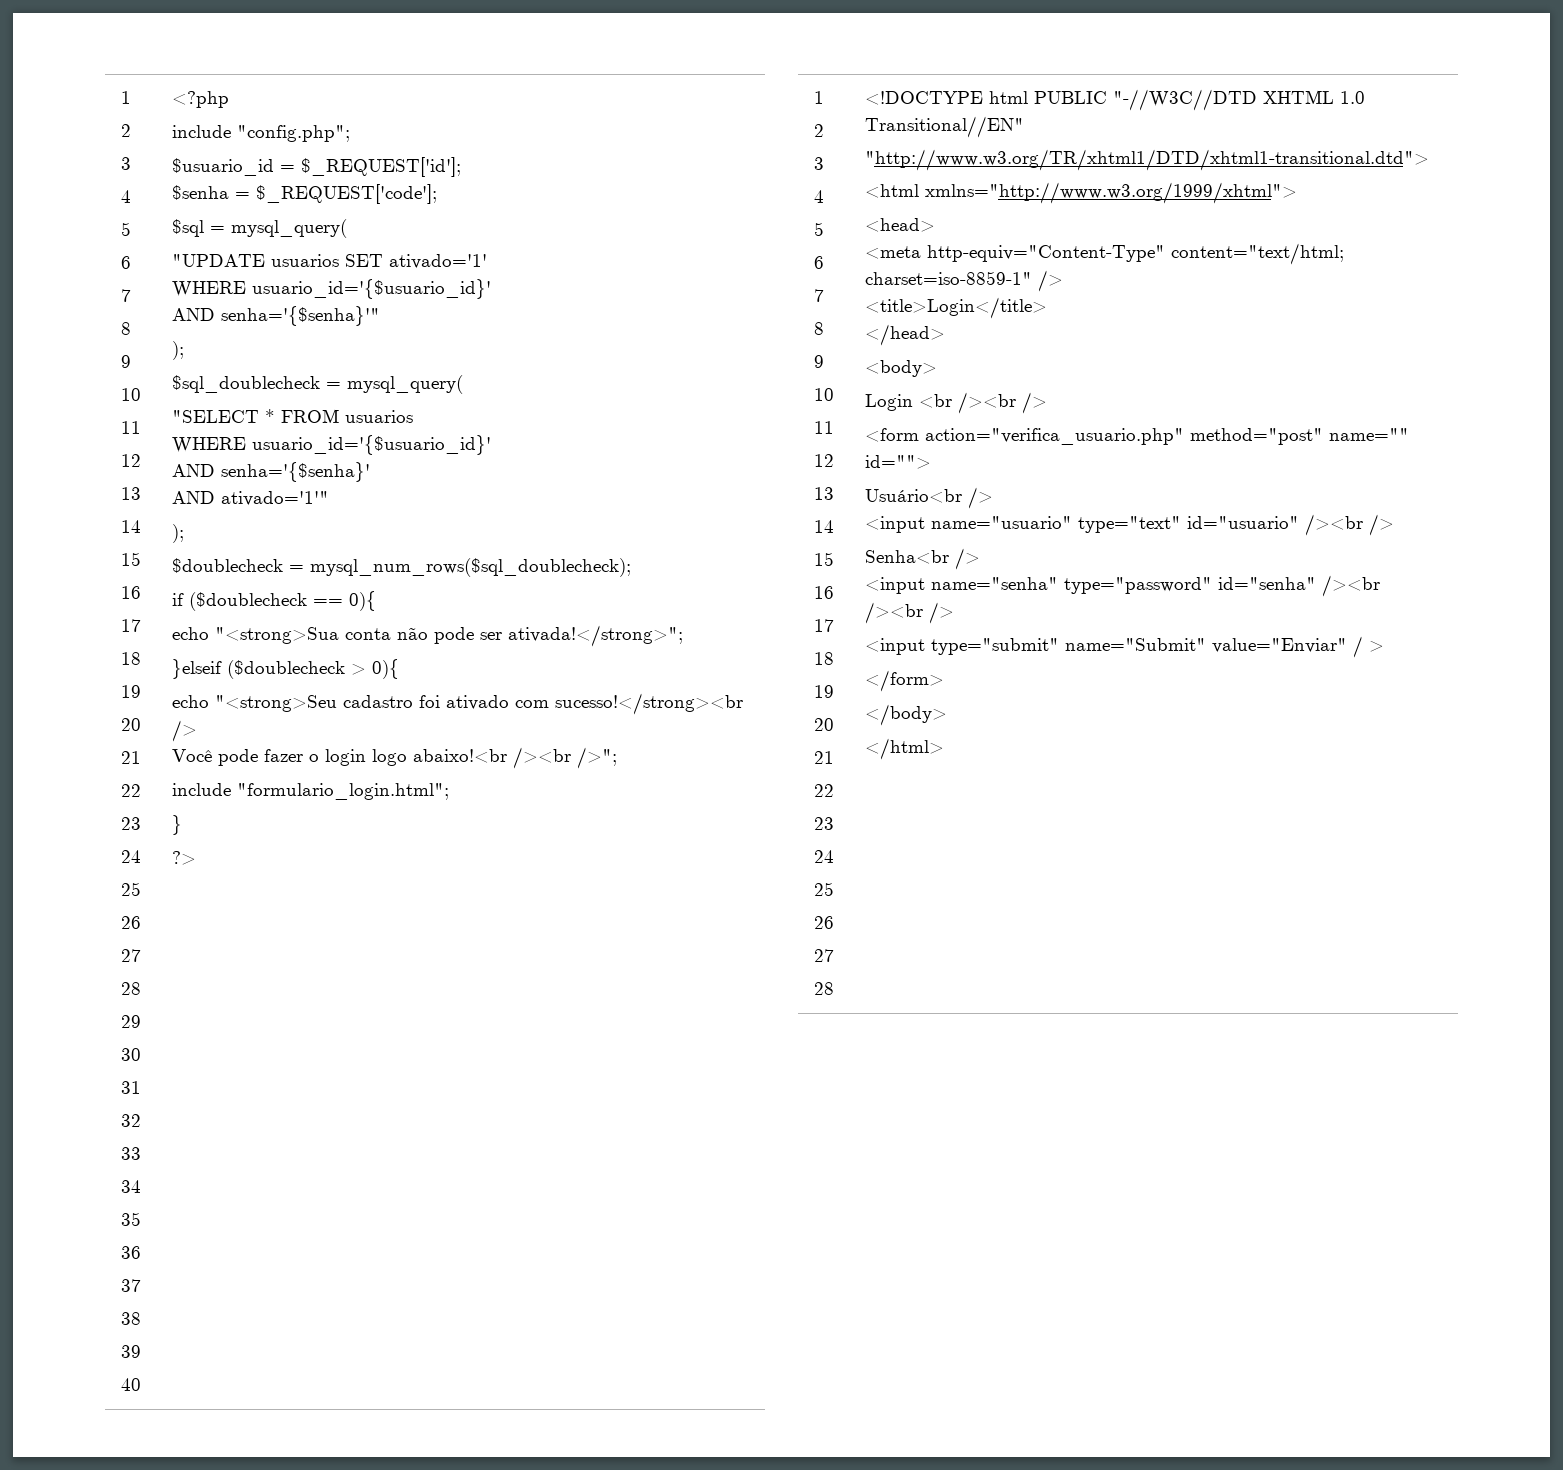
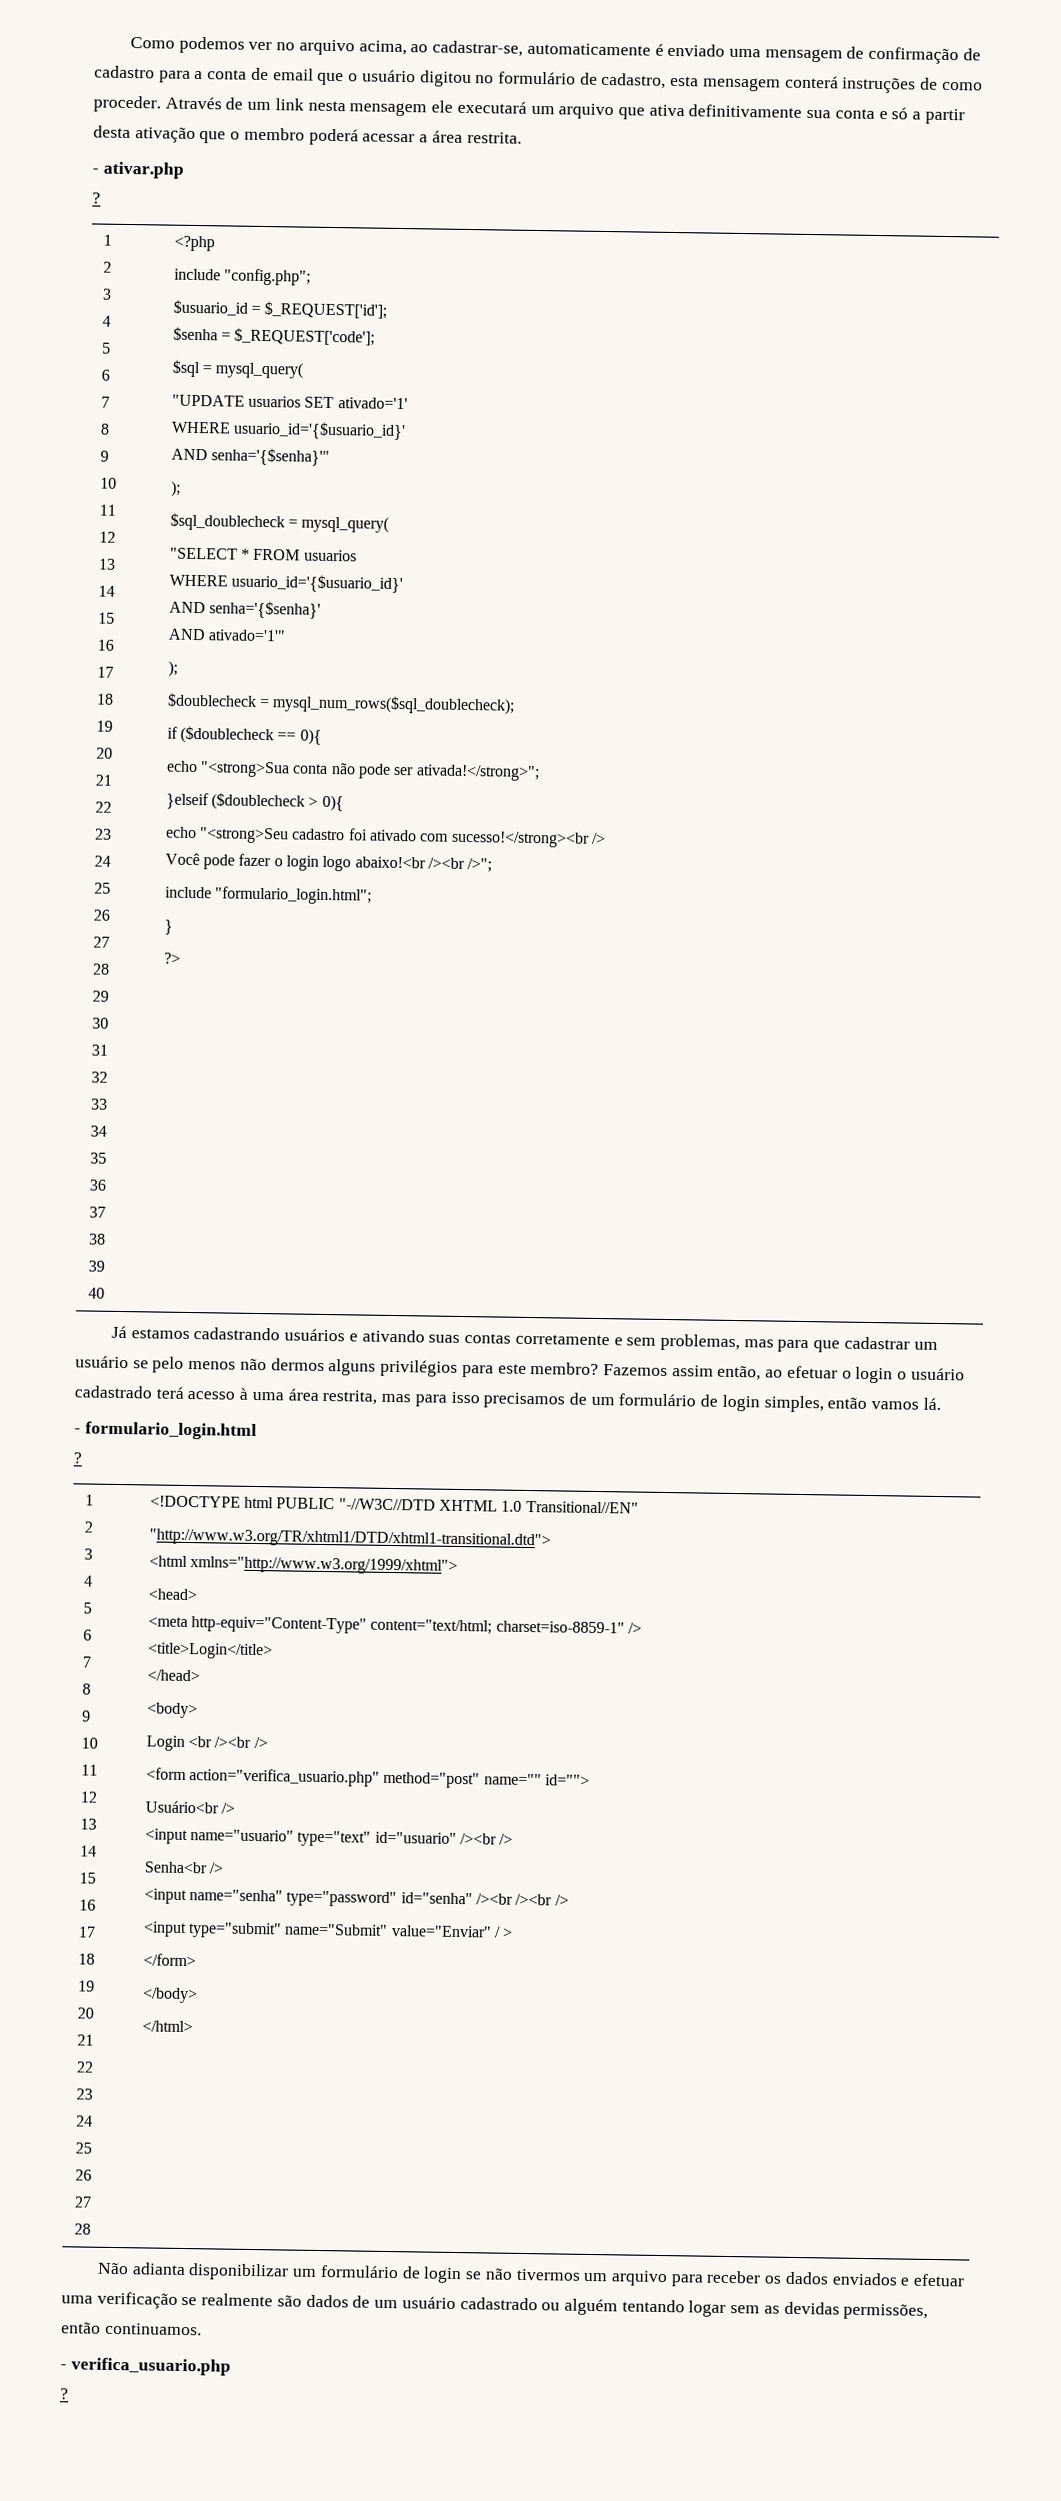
+ Como podemos ver no arquivo acima, ao cadastrar-se, automaticamente é enviado uma mensagem de confirmação de cadastro para a conta de email que o usuário digitou no formulário de cadastro, esta mensagem conterá instruções de como proceder. Através de um link nesta mensagem ele executará um arquivo que ativa definitivamente sua conta e só a partir desta ativação que o membro poderá acessar a área restrita.
+ - ativar.php
+ ?
+ Já estamos cadastrando usuários e ativando suas contas corretamente e sem problemas, mas para que cadastrar um usuário se pelo menos não dermos alguns privilégios para este membro? Fazemos assim então, ao efetuar o login o usuário cadastrado terá acesso à uma área restrita, mas para isso precisamos de um formulário de login simples, então vamos lá.
+ - formulario_login.html
+ ?
+ Não adianta disponibilizar um formulário de login se não tivermos um arquivo para receber os dados enviados e efetuar uma verificação se realmente são dados de um usuário cadastrado ou alguém tentando logar sem as devidas permissões, então continuamos.
+ - verifica_usuario.php
+ ?

